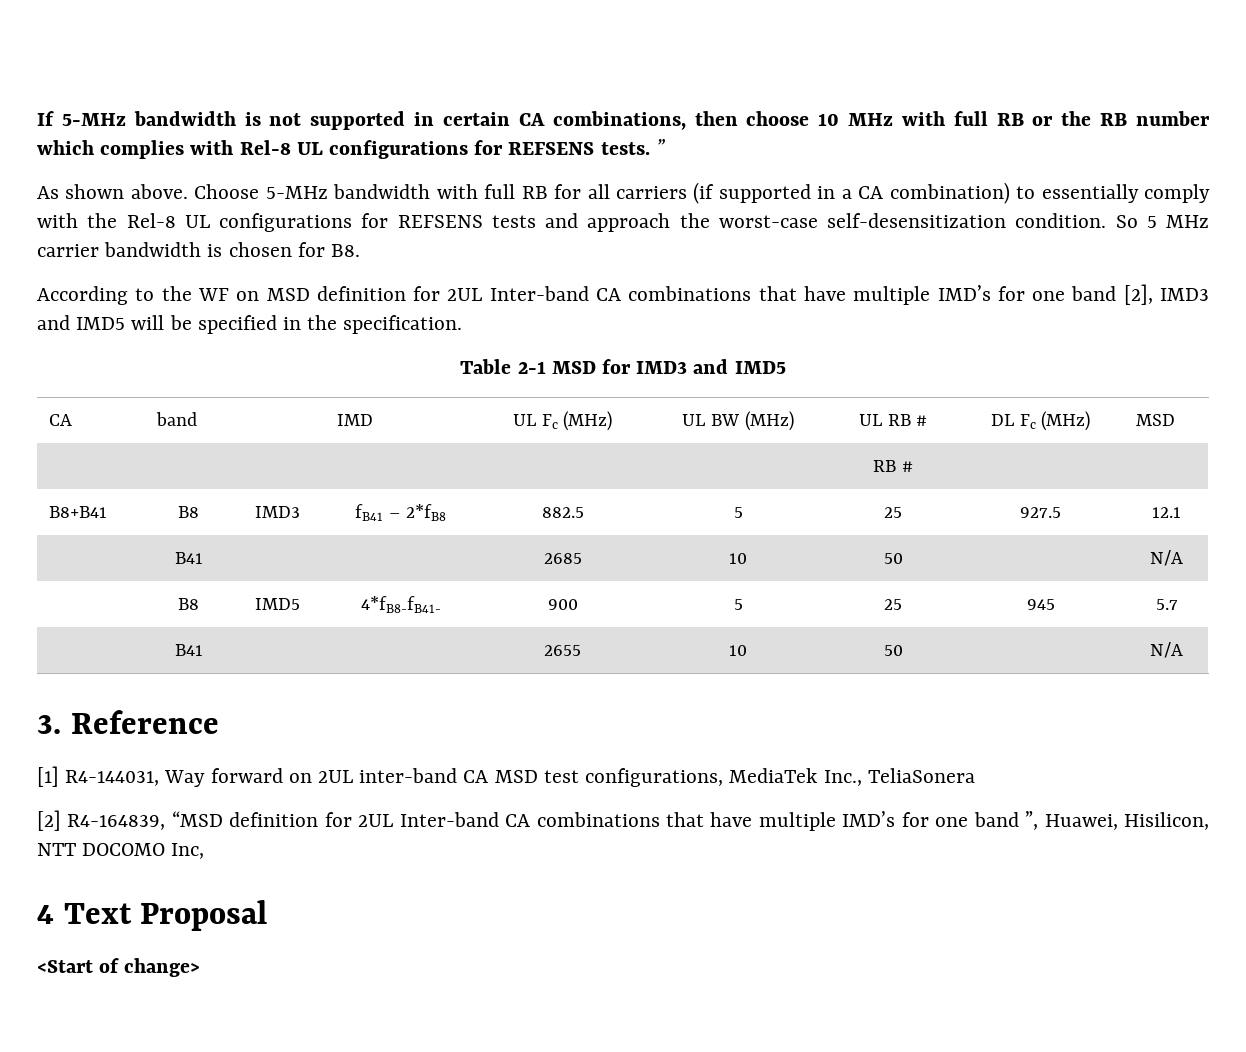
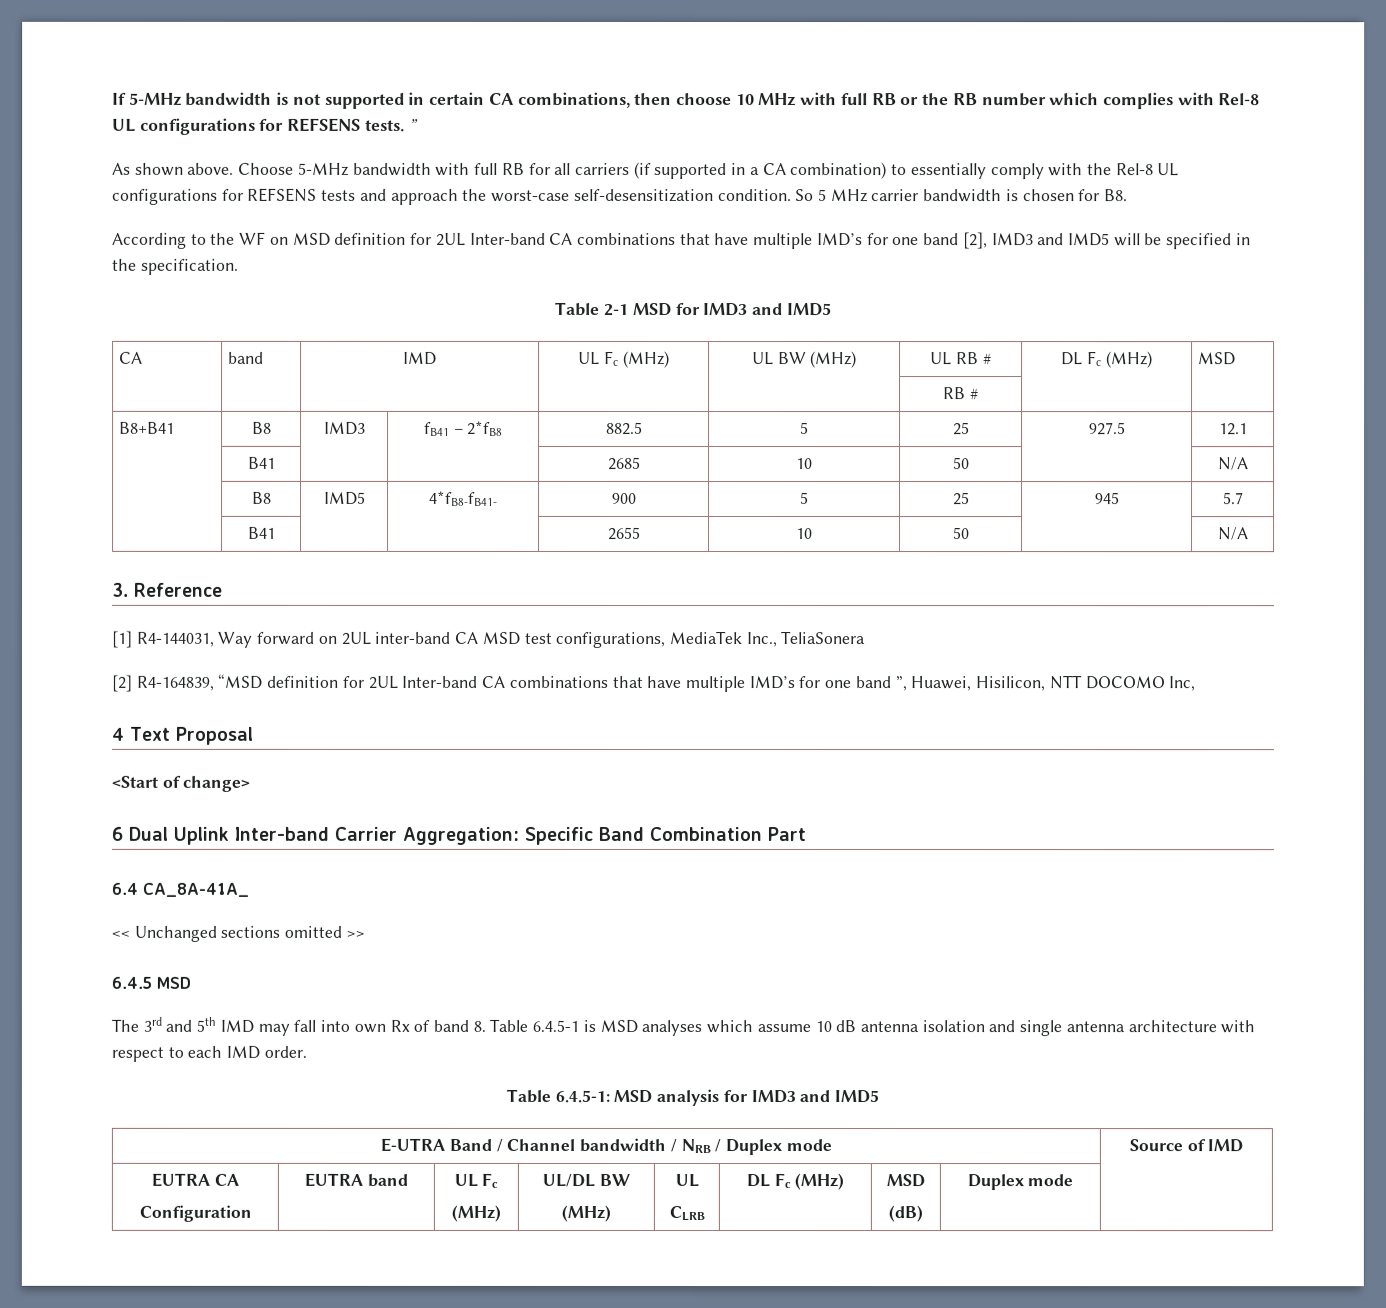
+ 6 Dual Uplink Inter-band Carrier Aggregation: Specific Band Combination Part
+ 6.4 CA_8A-41A_
+ << Unchanged sections omitted >>
+ 6.4.5 MSD
+ The 3rd and 5th IMD may fall into own Rx of band 8. Table 6.4.5-1 is MSD analyses which assume 10 dB antenna isolation and single antenna architecture with respect to each IMD order.
+ Table 6.4.5-1: MSD analysis for IMD3 and IMD5
+ E-UTRA Band / Channel bandwidth / NRB / Duplex mode | Source of IMD
+ EUTRA CA
+ Configuration | EUTRA band | UL Fc
+ (MHz) | UL/DL BW
+ (MHz) | UL
+ CLRB | DL Fc (MHz) | MSD
+ (dB) | Duplex mode |

